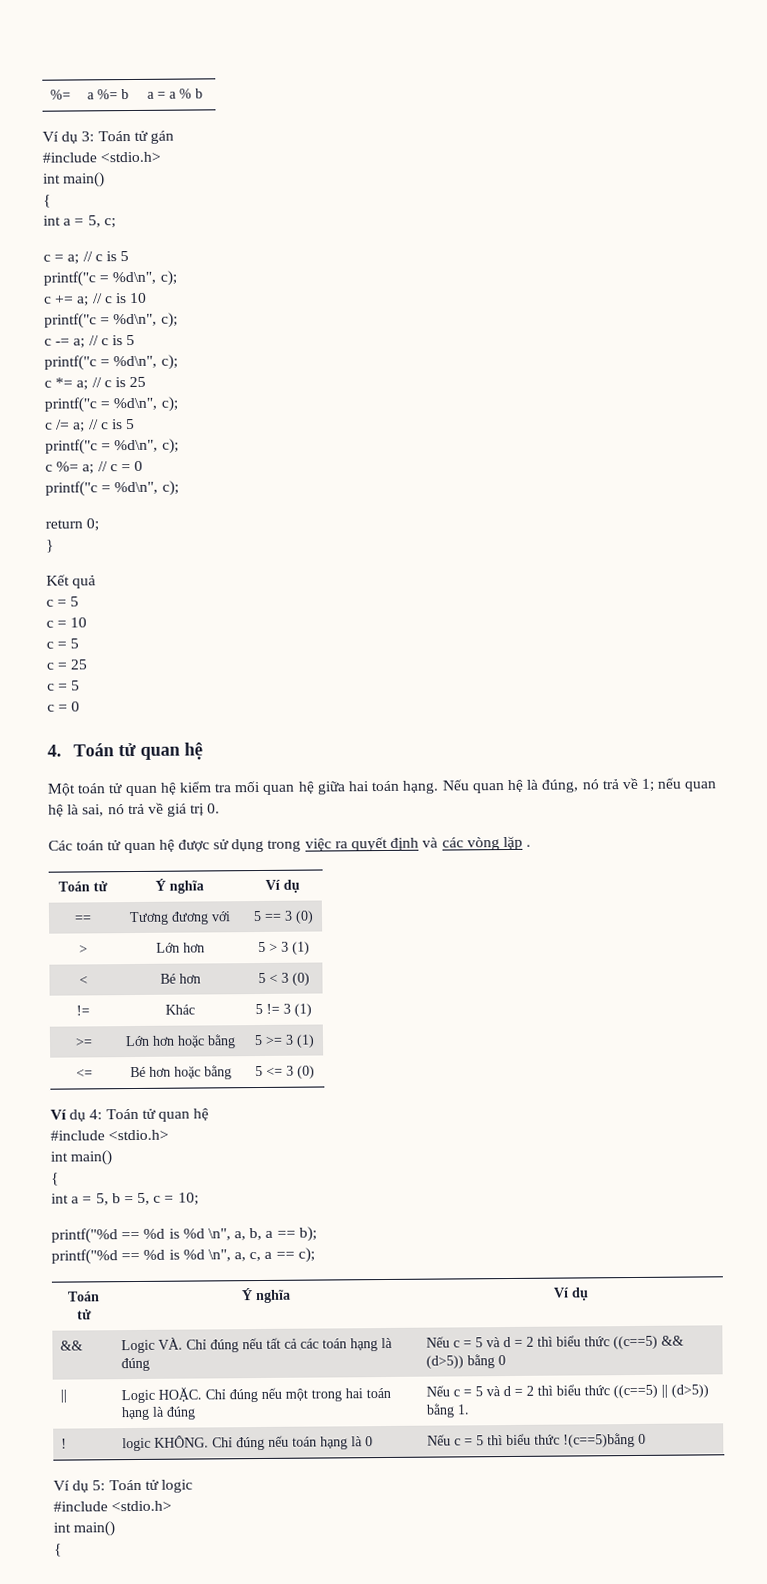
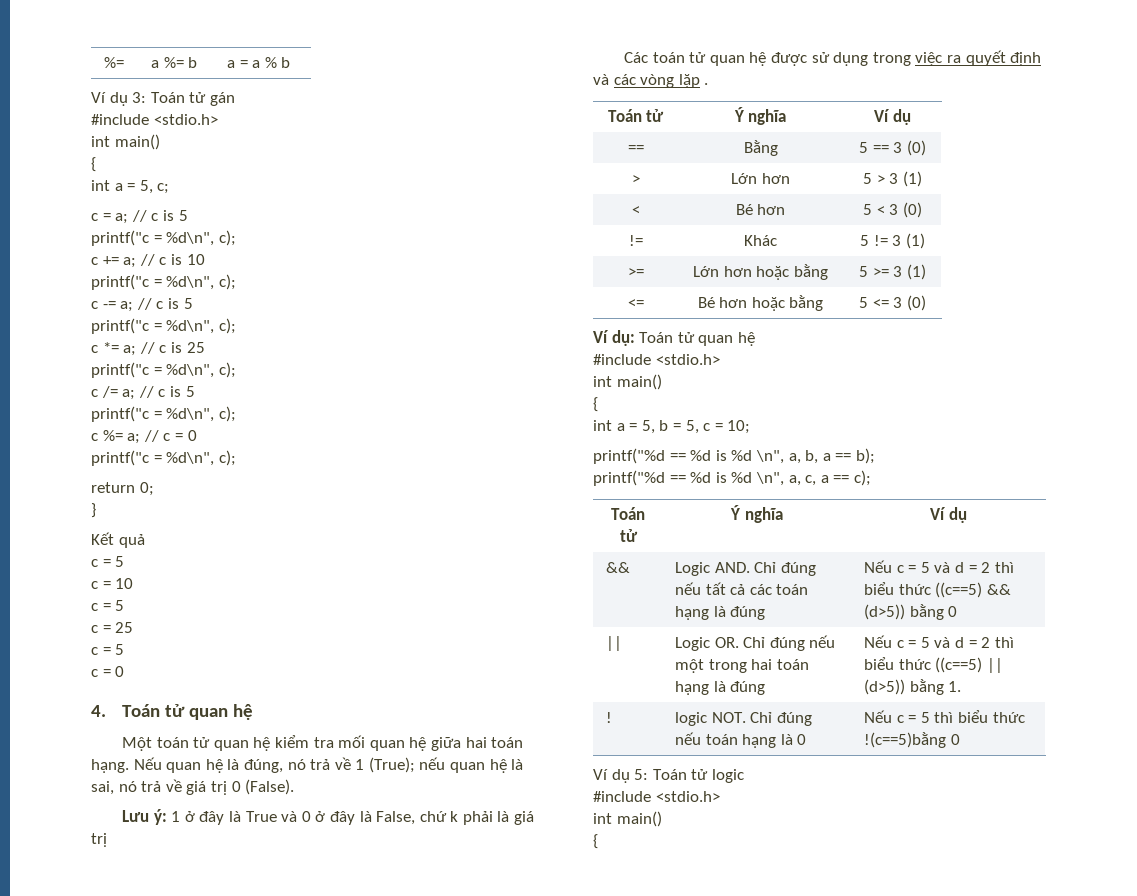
- Nếu quan hệ là đúng, nó trả về 1; nếu quan hệ là sai, nó trả về giá trị 0.
+ Nếu quan hệ là đúng, nó trả về 1 (True); nếu quan hệ là sai, nó trả về giá trị 0 (False).
+ Lưu ý: 1 ở đây là True và 0 ở đây là False, chứ k phải là giá trị
- == | Tương đương với | 5 == 3 (0)
+ == | Bằng | 5 == 3 (0)
- Ví dụ 4: Toán tử quan hệ
+ Ví dụ: Toán tử quan hệ
- && | Logic VÀ. Chỉ đúng nếu tất cả các toán hạng là đúng | Nếu c = 5 và d = 2 thì biểu thức ((c==5) && (d>5)) bằng 0
+ && | Logic AND. Chỉ đúng nếu tất cả các toán hạng là đúng | Nếu c = 5 và d = 2 thì biểu thức ((c==5) && (d>5)) bằng 0
- || | Logic HOẶC. Chỉ đúng nếu một trong hai toán hạng là đúng | Nếu c = 5 và d = 2 thì biểu thức ((c==5) || (d>5)) bằng 1.
+ || | Logic OR. Chỉ đúng nếu một trong hai toán hạng là đúng | Nếu c = 5 và d = 2 thì biểu thức ((c==5) || (d>5)) bằng 1.
- ! | logic KHÔNG. Chỉ đúng nếu toán hạng là 0 | Nếu c = 5 thì biểu thức !(c==5)bằng 0
+ ! | logic NOT. Chỉ đúng nếu toán hạng là 0 | Nếu c = 5 thì biểu thức !(c==5)bằng 0

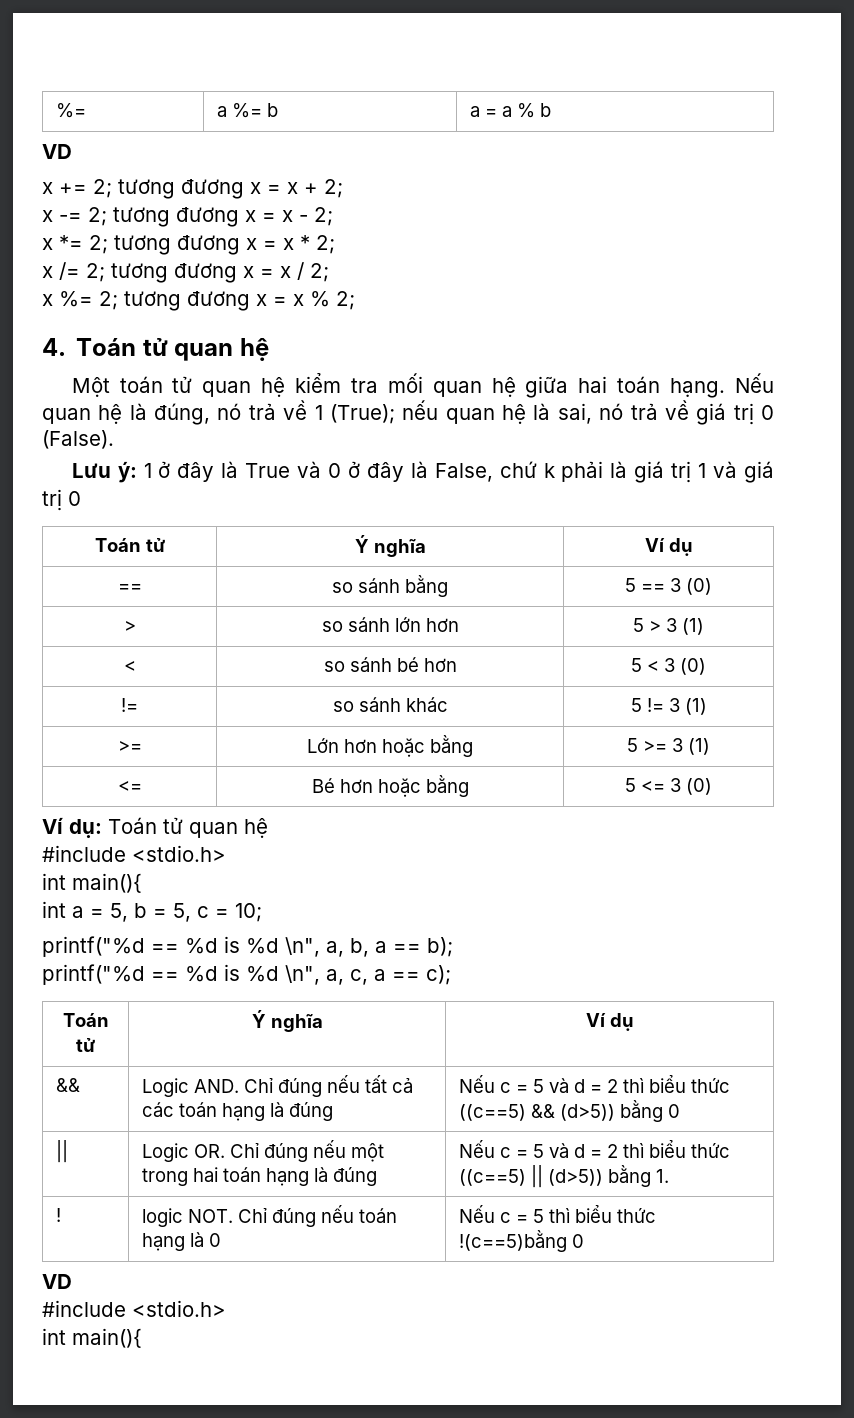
  %= | a %= b | a = a % b
- Ví dụ 3: Toán tử gán
- #include <stdio.h>
- int main()
- {
- int a = 5, c;
- c = a; // c is 5
- printf("c = %d\n", c);
- c += a; // c is 10
- printf("c = %d\n", c);
- c -= a; // c is 5
- printf("c = %d\n", c);
- c *= a; // c is 25
- printf("c = %d\n", c);
- c /= a; // c is 5
- printf("c = %d\n", c);
- c %= a; // c = 0
- printf("c = %d\n", c);
- return 0;
- }
- Kết quả
- c = 5
- c = 10
- c = 5
- c = 25
- c = 5
- c = 0
+ VD
+ x += 2; tương đương x = x + 2;
+ x -= 2; tương đương x = x - 2;
+ x *= 2; tương đương x = x * 2;
+ x /= 2; tương đương x = x / 2;
+ x %= 2; tương đương x = x % 2;
- Lưu ý: 1 ở đây là True và 0 ở đây là False, chứ k phải là giá trị
- Các toán tử quan hệ được sử dụng trong việc ra quyết định và các vòng lặp .
+ Lưu ý: 1 ở đây là True và 0 ở đây là False, chứ k phải là giá trị 1 và giá trị 0
- == | Bằng | 5 == 3 (0)
+ == | so sánh bằng | 5 == 3 (0)
- > | Lớn hơn | 5 > 3 (1)
+ > | so sánh lớn hơn | 5 > 3 (1)
- < | Bé hơn | 5 < 3 (0)
+ < | so sánh bé hơn | 5 < 3 (0)
- != | Khác | 5 != 3 (1)
+ != | so sánh khác | 5 != 3 (1)
  Ví dụ: Toán tử quan hệ
  #include <stdio.h>
- int main()
- {
+ int main(){
  ! | logic NOT. Chỉ đúng nếu toán hạng là 0 | Nếu c = 5 thì biểu thức !(c==5)bằng 0
- Ví dụ 5: Toán tử logic
+ VD
  #include <stdio.h>
- int main()
- {
+ int main(){

